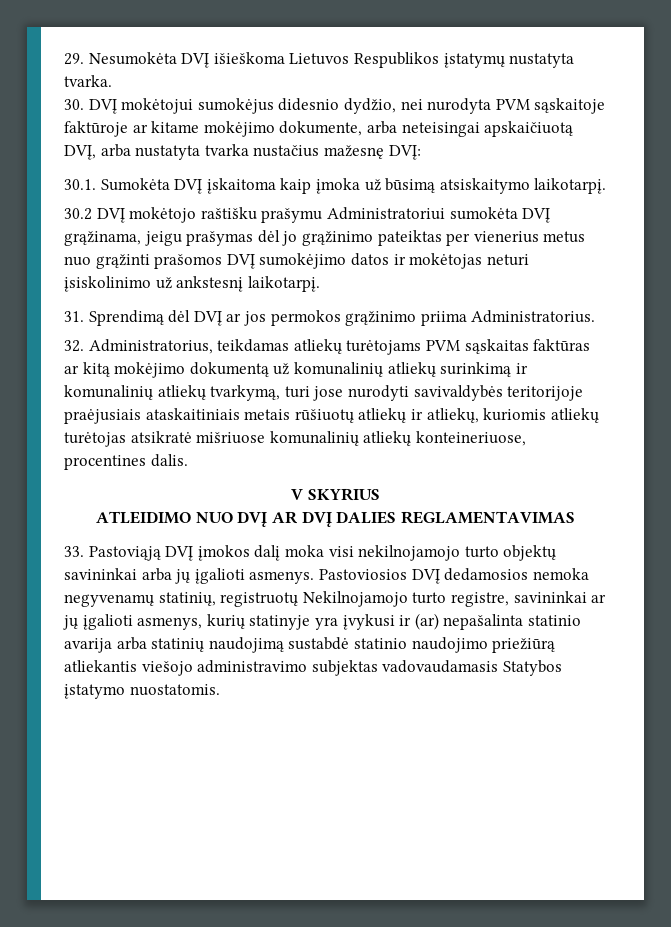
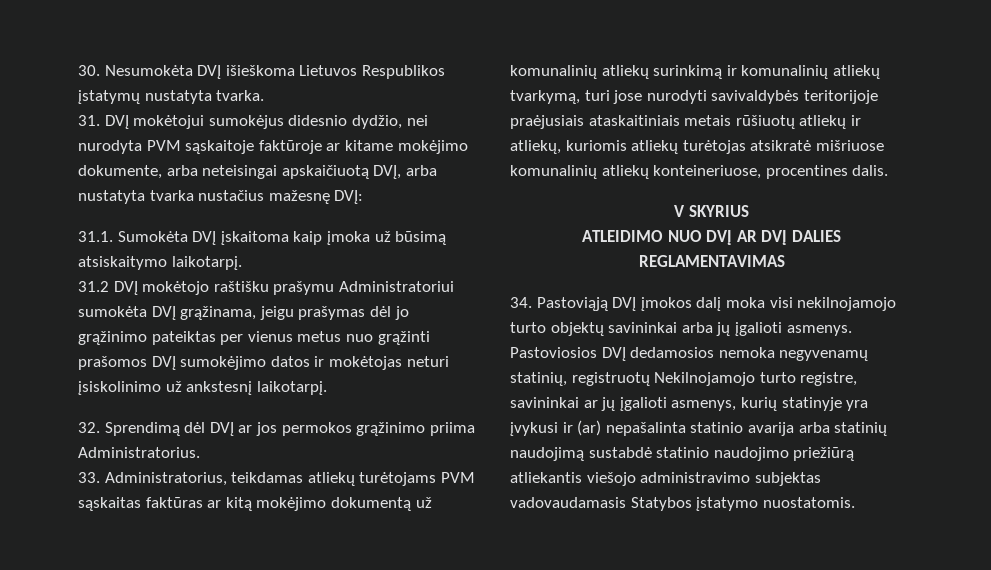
- 29. Nesumokėta DVĮ išieškoma Lietuvos Respublikos įstatymų nustatyta tvarka.
+ 30. Nesumokėta DVĮ išieškoma Lietuvos Respublikos įstatymų nustatyta tvarka.
- 30. DVĮ mokėtojui sumokėjus didesnio dydžio, nei nurodyta PVM sąskaitoje faktūroje ar kitame mokėjimo dokumente, arba neteisingai apskaičiuotą DVĮ, arba nustatyta tvarka nustačius mažesnę DVĮ:
+ 31. DVĮ mokėtojui sumokėjus didesnio dydžio, nei nurodyta PVM sąskaitoje faktūroje ar kitame mokėjimo dokumente, arba neteisingai apskaičiuotą DVĮ, arba nustatyta tvarka nustačius mažesnę DVĮ:
- 30.1. Sumokėta DVĮ įskaitoma kaip įmoka už būsimą atsiskaitymo laikotarpį.
+ 31.1. Sumokėta DVĮ įskaitoma kaip įmoka už būsimą atsiskaitymo laikotarpį.
- 30.2 DVĮ mokėtojo raštišku prašymu Administratoriui sumokėta DVĮ grąžinama, jeigu prašymas dėl jo grąžinimo pateiktas per vienerius metus nuo grąžinti prašomos DVĮ sumokėjimo datos ir mokėtojas neturi įsiskolinimo už ankstesnį laikotarpį.
+ 31.2 DVĮ mokėtojo raštišku prašymu Administratoriui sumokėta DVĮ grąžinama, jeigu prašymas dėl jo grąžinimo pateiktas per vienus metus nuo grąžinti prašomos DVĮ sumokėjimo datos ir mokėtojas neturi įsiskolinimo už ankstesnį laikotarpį.
- 31. Sprendimą dėl DVĮ ar jos permokos grąžinimo priima Administratorius.
+ 32. Sprendimą dėl DVĮ ar jos permokos grąžinimo priima Administratorius.
- 32. Administratorius, teikdamas atliekų turėtojams PVM sąskaitas faktūras ar kitą mokėjimo dokumentą už komunalinių atliekų surinkimą ir komunalinių atliekų tvarkymą, turi jose nurodyti savivaldybės teritorijoje praėjusiais ataskaitiniais metais rūšiuotų atliekų ir atliekų, kuriomis atliekų turėtojas atsikratė mišriuose komunalinių atliekų konteineriuose, procentines dalis.
+ 33. Administratorius, teikdamas atliekų turėtojams PVM sąskaitas faktūras ar kitą mokėjimo dokumentą už komunalinių atliekų surinkimą ir komunalinių atliekų tvarkymą, turi jose nurodyti savivaldybės teritorijoje praėjusiais ataskaitiniais metais rūšiuotų atliekų ir atliekų, kuriomis atliekų turėtojas atsikratė mišriuose komunalinių atliekų konteineriuose, procentines dalis.
- 33. Pastoviąją DVĮ įmokos dalį moka visi nekilnojamojo turto objektų savininkai arba jų įgalioti asmenys.
+ 34. Pastoviąją DVĮ įmokos dalį moka visi nekilnojamojo turto objektų savininkai arba jų įgalioti asmenys.

